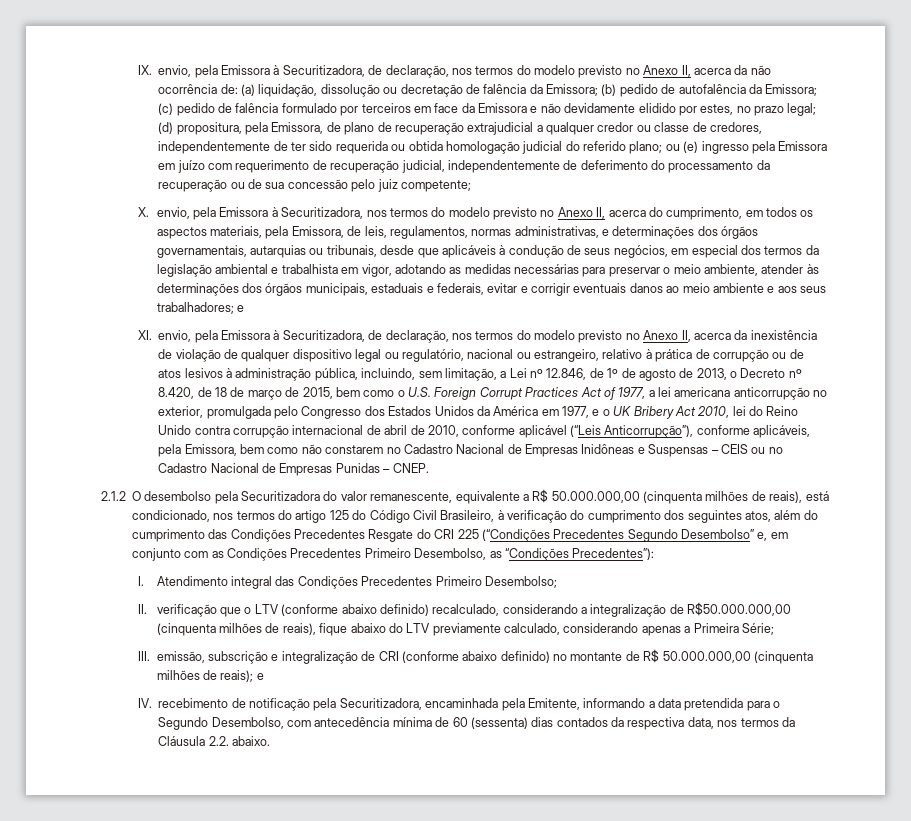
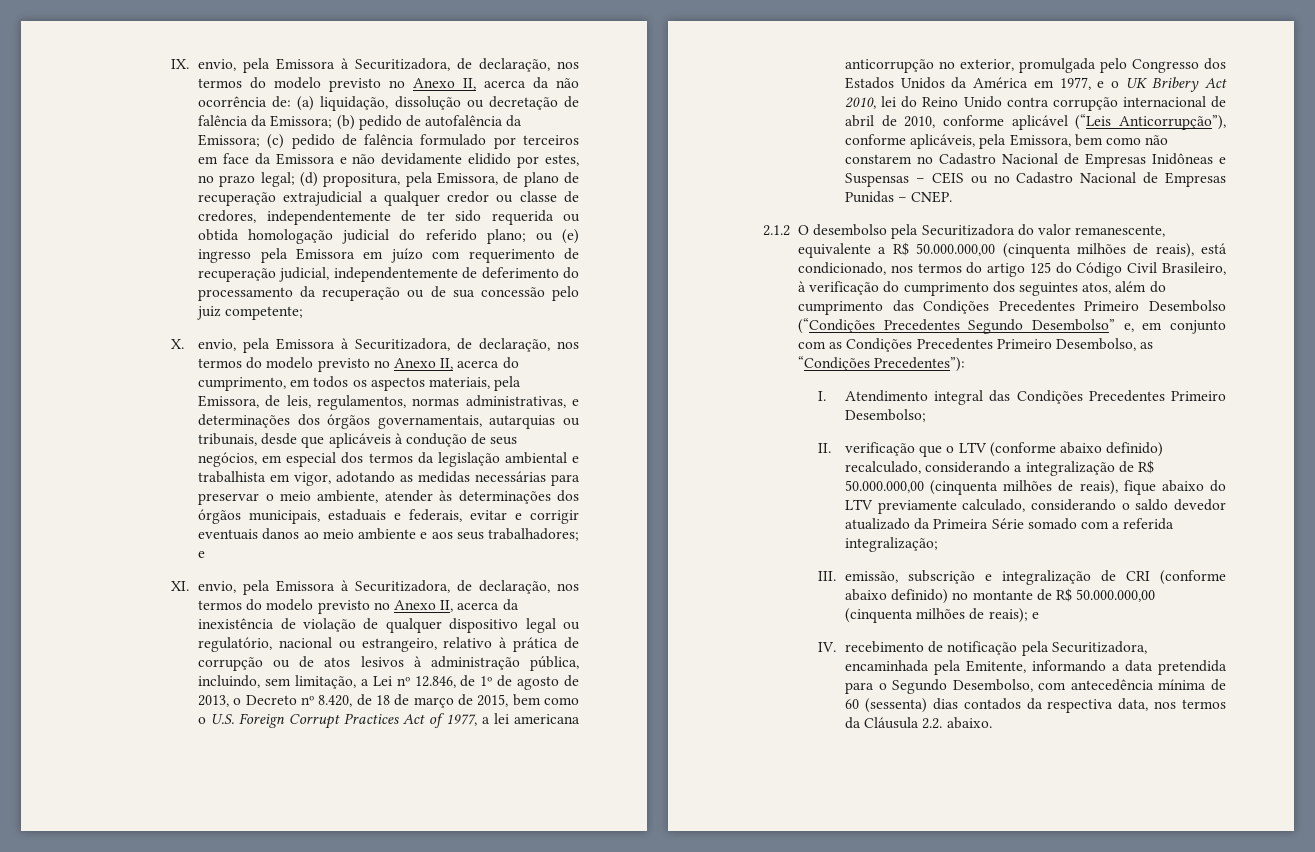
- X. envio, pela Emissora à Securitizadora, nos termos do modelo previsto no Anexo II, acerca do cumprimento, em todos os aspectos materiais, pela Emissora, de leis, regulamentos, normas administrativas, e determinações dos órgãos governamentais, autarquias ou tribunais, desde que aplicáveis à condução de seus negócios, em especial dos termos da legislação ambiental e trabalhista em vigor, adotando as medidas necessárias para preservar o meio ambiente, atender às determinações dos órgãos municipais, estaduais e federais, evitar e corrigir eventuais danos ao meio ambiente e aos seus trabalhadores;
+ X. envio, pela Emissora à Securitizadora, de declaração, nos termos do modelo previsto no Anexo II, acerca do cumprimento, em todos os aspectos materiais, pela Emissora, de leis, regulamentos, normas administrativas, e determinações dos órgãos governamentais, autarquias ou tribunais, desde que aplicáveis à condução de seus negócios, em especial dos termos da legislação ambiental e trabalhista em vigor, adotando as medidas necessárias para preservar o meio ambiente, atender às determinações dos órgãos municipais, estaduais e federais, evitar e corrigir eventuais danos ao meio ambiente e aos seus trabalhadores;
- 2.1.2 O desembolso pela Securitizadora do valor remanescente, equivalente a R$ 50.000.000,00 (cinquenta milhões de reais), está condicionado, nos termos do artigo 125 do Código Civil Brasileiro, à verificação do cumprimento dos seguintes atos, além do cumprimento das Condições Precedentes Resgate do CRI 225 (“Condições Precedentes Segundo Desembolso” e, em conjunto com as Condições Precedentes Primeiro Desembolso, as “Condições Precedentes”):
+ 2.1.2 O desembolso pela Securitizadora do valor remanescente, equivalente a R$ 50.000.000,00 (cinquenta milhões de reais), está condicionado, nos termos do artigo 125 do Código Civil Brasileiro, à verificação do cumprimento dos seguintes atos, além do cumprimento das Condições Precedentes Primeiro Desembolso (“Condições Precedentes Segundo Desembolso” e, em conjunto com as Condições Precedentes Primeiro Desembolso, as “Condições Precedentes”):
- II. verificação que o LTV (conforme abaixo definido) recalculado, considerando a integralização de R$50.000.000,00 (cinquenta milhões de reais), fique abaixo do LTV previamente calculado, considerando apenas a Primeira Série;
+ II. verificação que o LTV (conforme abaixo definido) recalculado, considerando a integralização de R$ 50.000.000,00 (cinquenta milhões de reais), fique abaixo do LTV previamente calculado, considerando o saldo devedor atualizado da Primeira Série somado com a referida integralização;

